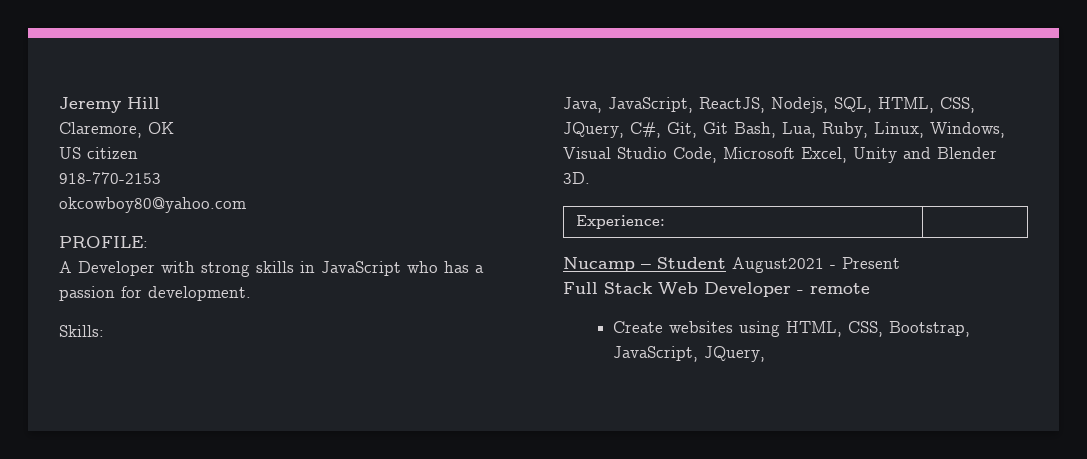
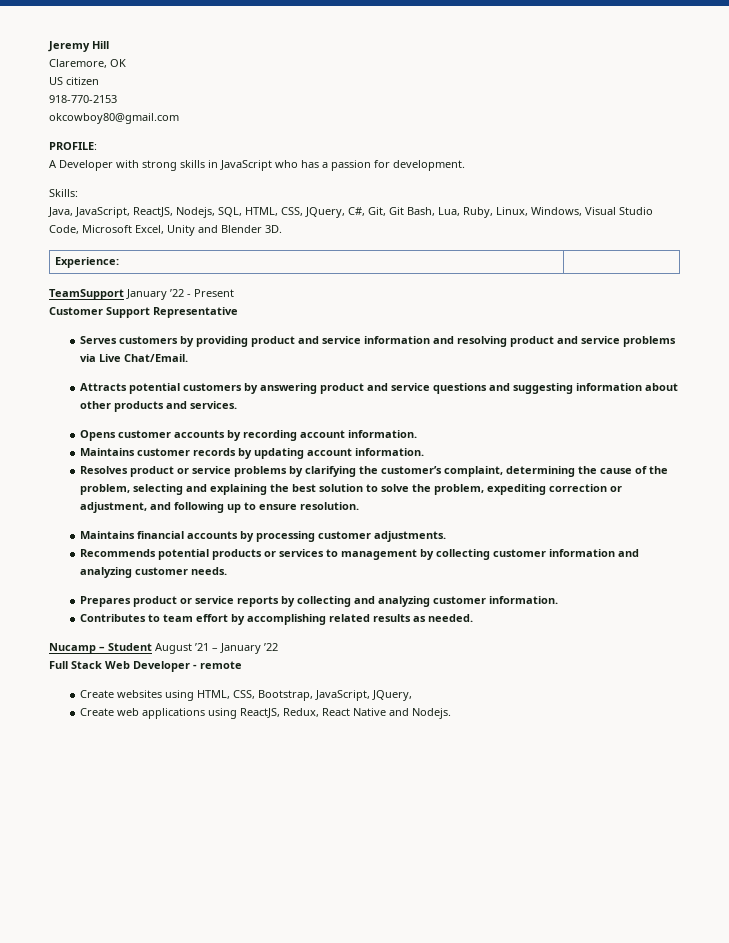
- okcowboy80@yahoo.com
+ okcowboy80@gmail.com
- Nucamp – Student August2021 - Present
+ TeamSupport January ’22 - Present
+ Customer Support Representative
+ Serves customers by providing product and service information and resolving product and service problems via Live Chat/Email.
+ Attracts potential customers by answering product and service questions and suggesting information about other products and services.
+ Opens customer accounts by recording account information.
+ Maintains customer records by updating account information.
+ Resolves product or service problems by clarifying the customer’s complaint, determining the cause of the problem, selecting and explaining the best solution to solve the problem, expediting correction or adjustment, and following up to ensure resolution.
+ Maintains financial accounts by processing customer adjustments.
+ Recommends potential products or services to management by collecting customer information and analyzing customer needs.
+ Prepares product or service reports by collecting and analyzing customer information.
+ Contributes to team effort by accomplishing related results as needed.
+ Nucamp – Student August ’21 – January ’22
+ Create web applications using ReactJS, Redux, React Native and Nodejs.

